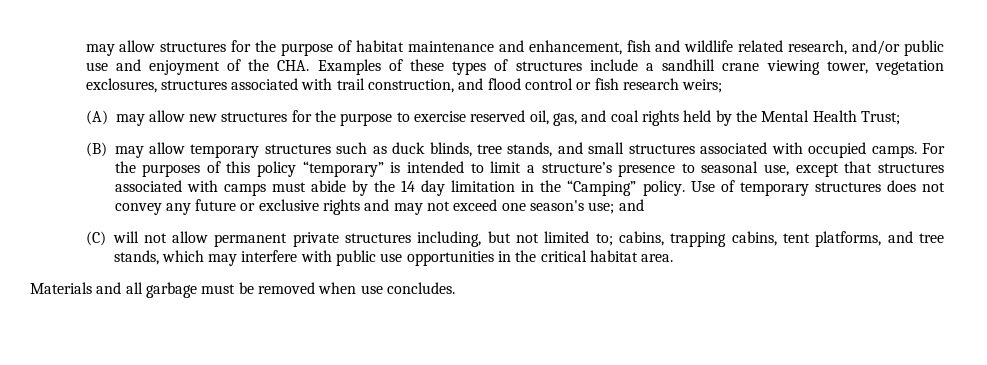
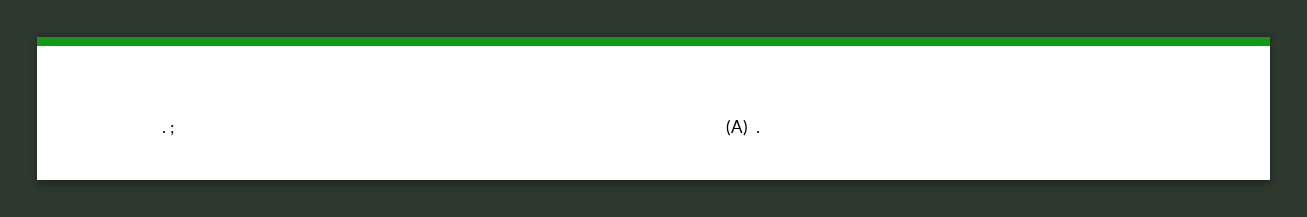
- may allow structures for the purpose of habitat maintenance and enhancement, fish and wildlife related research, and/or public use and enjoyment of the CHA. Examples of these types of structures include a sandhill crane viewing tower, vegetation exclosures, structures associated with trail construction, and flood control or fish research weirs;
- (A) may allow new structures for the purpose to exercise reserved oil, gas, and coal rights held by the Mental Health Trust;
- (B) may allow temporary structures such as duck blinds, tree stands, and small structures associated with occupied camps. For the purposes of this policy “temporary” is intended to limit a structure’s presence to seasonal use, except that structures associated with camps must abide by the 14 day limitation in the “Camping” policy. Use of temporary structures does not convey any future or exclusive rights and may not exceed one season's use; and
- (C) will not allow permanent private structures including, but not limited to; cabins, trapping cabins, tent platforms, and tree stands, which may interfere with public use opportunities in the critical habitat area.
- Materials and all garbage must be removed when use concludes.
+ . ;
+ (A) .

